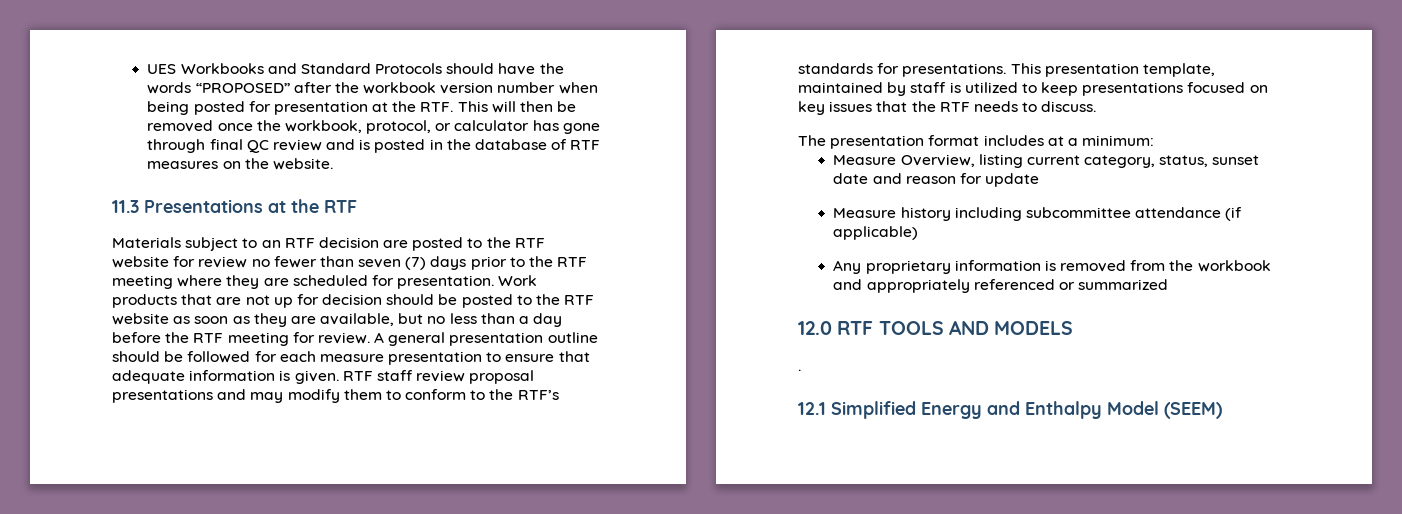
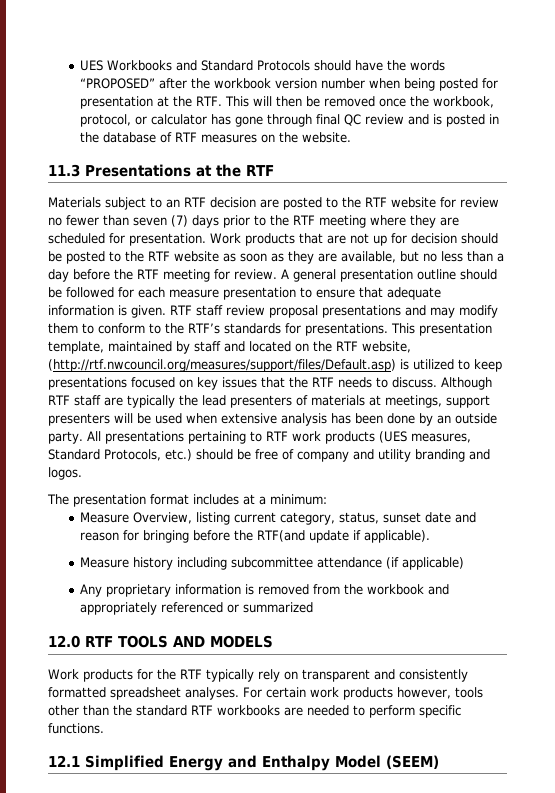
- This presentation template, maintained by staff is utilized to keep presentations focused on key issues that the RTF needs to discuss.
+ This presentation template, maintained by staff and located on the RTF website, (http://rtf.nwcouncil.org/measures/support/files/Default.asp) is utilized to keep presentations focused on key issues that the RTF needs to discuss. Although RTF staff are typically the lead presenters of materials at meetings, support presenters will be used when extensive analysis has been done by an outside party. All presentations pertaining to RTF work products (UES measures, Standard Protocols, etc.) should be free of company and utility branding and logos.
- Measure Overview, listing current category, status, sunset date and reason for update
+ Measure Overview, listing current category, status, sunset date and reason for bringing before the RTF(and update if applicable).
- .
+ Work products for the RTF typically rely on transparent and consistently formatted spreadsheet analyses. For certain work products however, tools other than the standard RTF workbooks are needed to perform specific functions.

